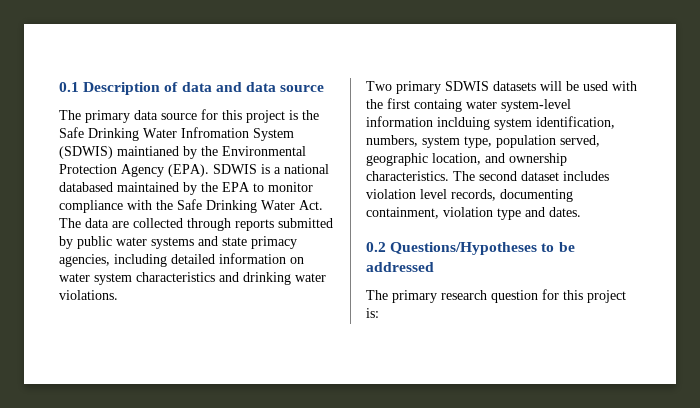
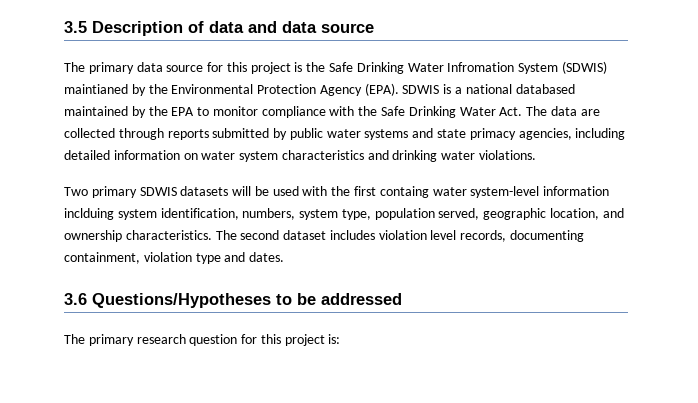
- 0.1 Description of data and data source
+ 3.5 Description of data and data source
- 0.2 Questions/Hypotheses to be addressed
+ 3.6 Questions/Hypotheses to be addressed

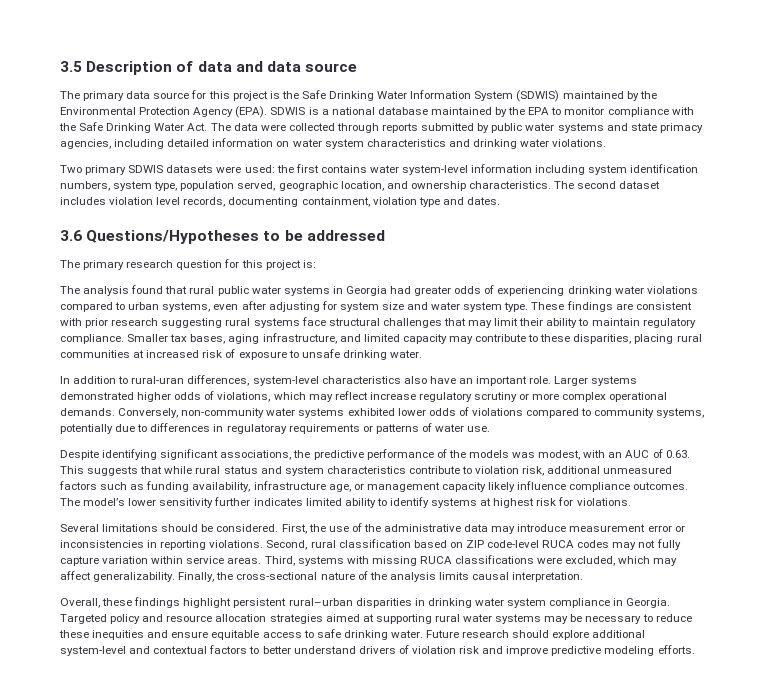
- The primary data source for this project is the Safe Drinking Water Infromation System (SDWIS) maintianed by the Environmental Protection Agency (EPA).
+ The primary data source for this project is the Safe Drinking Water Information System (SDWIS) maintained by the Environmental Protection Agency (EPA).
- SDWIS is a national databased maintained by the EPA to monitor compliance with the Safe Drinking Water Act. The data are collected through reports submitted by public water systems and state primacy agencies, including detailed information on water system characteristics and drinking water violations.
+ SDWIS is a national database maintained by the EPA to monitor compliance with the Safe Drinking Water Act. The data were collected through reports submitted by public water systems and state primacy agencies, including detailed information on water system characteristics and drinking water violations.
- Two primary SDWIS datasets will be used with the first containg water system-level information inclduing system identification, numbers, system type, population served, geographic location, and ownership characteristics.
+ Two primary SDWIS datasets were used: the first contains water system-level information including system identification numbers, system type, population served, geographic location, and ownership characteristics.
+ The analysis found that rural public water systems in Georgia had greater odds of experiencing drinking water violations compared to urban systems, even after adjusting for system size and water system type. These findings are consistent with prior research suggesting rural systems face structural challenges that may limit their ability to maintain regulatory compliance. Smaller tax bases, aging infrastructure, and limited capacity may contribute to these disparities, placing rural communities at increased risk of exposure to unsafe drinking water.
+ In addition to rural-uran differences, system-level characteristics also have an important role. Larger systems demonstrated higher odds of violations, which may reflect increase regulatory scrutiny or more complex operational demands. Conversely, non-community water systems exhibited lower odds of violations compared to community systems, potentially due to differences in regulatoray requirements or patterns of water use.
+ Despite identifying significant associations, the predictive performance of the models was modest, with an AUC of 0.63. This suggests that while rural status and system characteristics contribute to violation risk, additional unmeasured factors such as funding availability, infrastructure age, or management capacity likely influence compliance outcomes. The model’s lower sensitivity further indicates limited ability to identify systems at highest risk for violations.
+ Several limitations should be considered. First, the use of the administrative data may introduce measurement error or inconsistencies in reporting violations. Second, rural classification based on ZIP code-level RUCA codes may not fully capture variation within service areas. Third, systems with missing RUCA classifications were excluded, which may affect generalizability. Finally, the cross-sectional nature of the analysis limits causal interpretation.
+ Overall, these findings highlight persistent rural–urban disparities in drinking water system compliance in Georgia. Targeted policy and resource allocation strategies aimed at supporting rural water systems may be necessary to reduce these inequities and ensure equitable access to safe drinking water. Future research should explore additional system-level and contextual factors to better understand drivers of violation risk and improve predictive modeling efforts.

